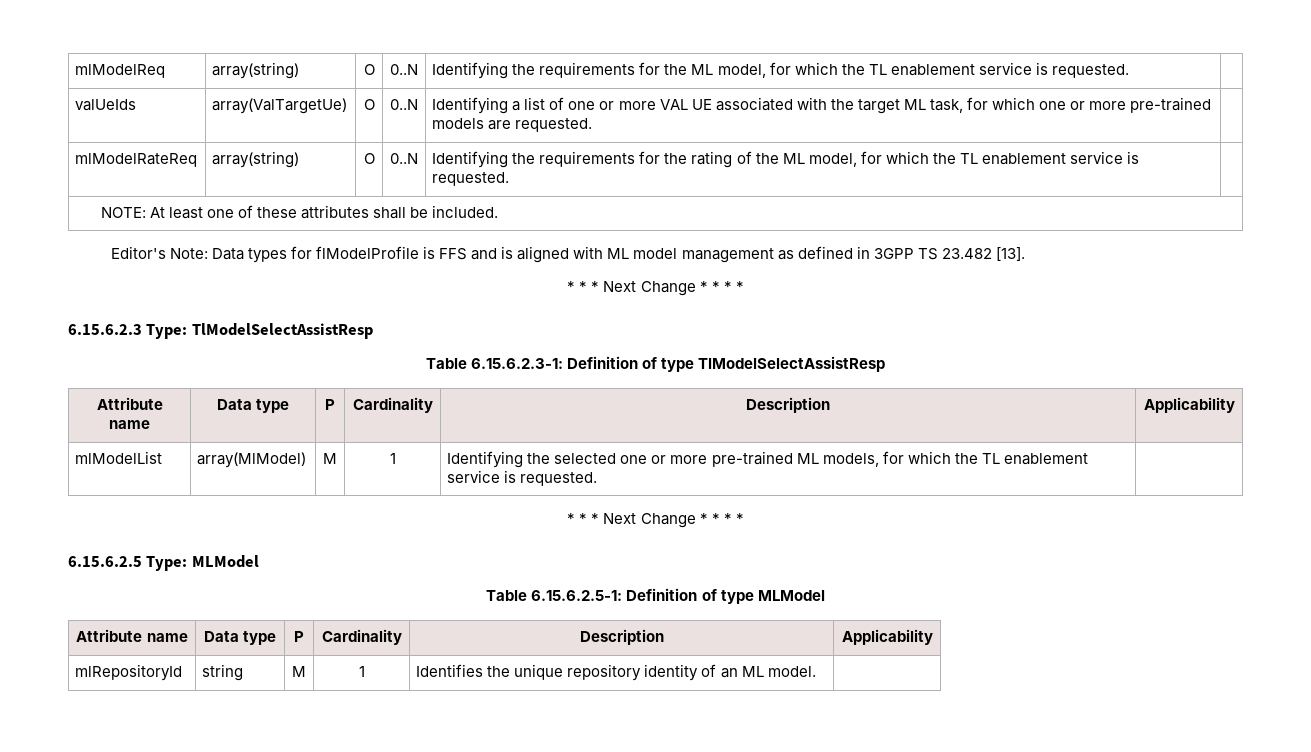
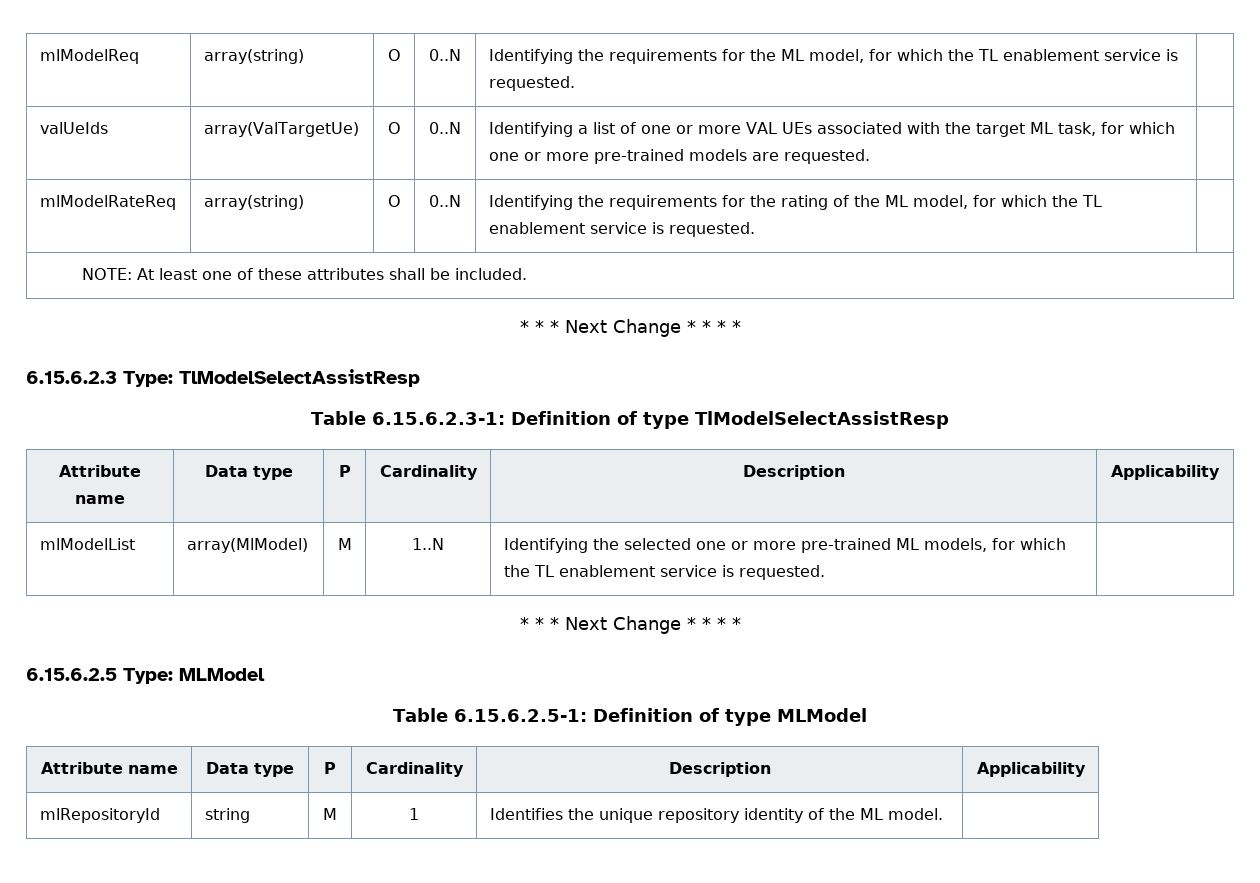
- valUeIds | array(ValTargetUe) | O | 0..N | Identifying a list of one or more VAL UE associated with the target ML task, for which one or more pre-trained models are requested. |
+ valUeIds | array(ValTargetUe) | O | 0..N | Identifying a list of one or more VAL UEs associated with the target ML task, for which one or more pre-trained models are requested. |
- Editor's Note: Data types for flModelProfile is FFS and is aligned with ML model management as defined in 3GPP TS 23.482 [13].
- mlModelList | array(MlModel) | M | 1 | Identifying the selected one or more pre-trained ML models, for which the TL enablement service is requested. |
+ mlModelList | array(MlModel) | M | 1..N | Identifying the selected one or more pre-trained ML models, for which the TL enablement service is requested. |
- mlRepositoryId | string | M | 1 | Identifies the unique repository identity of an ML model. |
+ mlRepositoryId | string | M | 1 | Identifies the unique repository identity of the ML model. |

